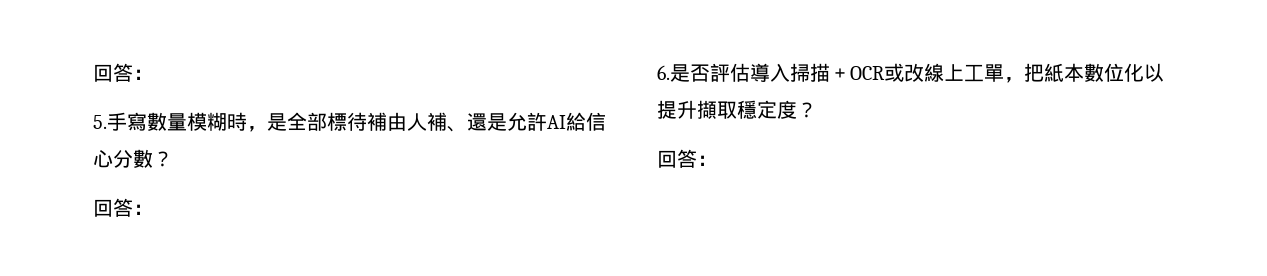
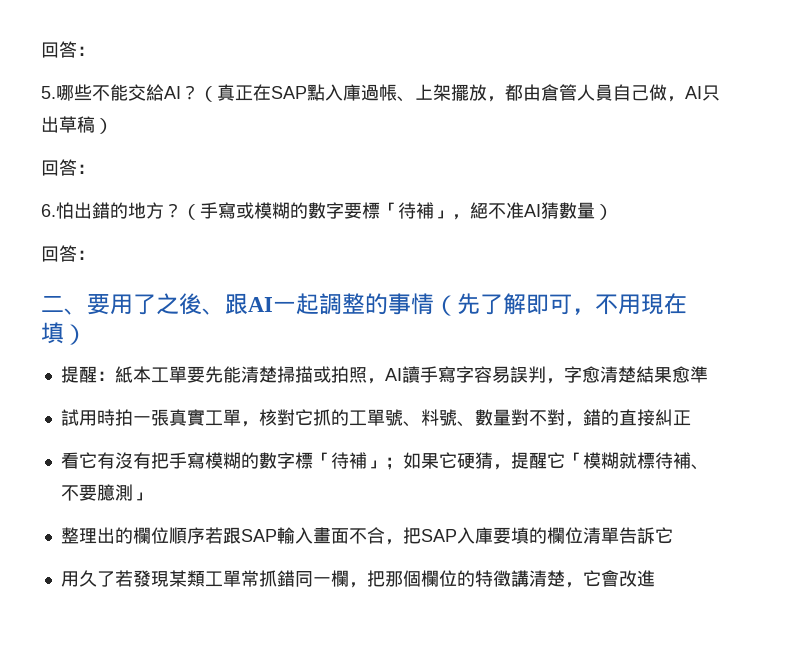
- 5.手寫數量模糊時，是全部標待補由人補、還是允許AI給信心分數？
+ 5.哪些不能交給AI？（真正在SAP點入庫過帳、上架擺放，都由倉管人員自己做，AI只出草稿）
  回答：
- 6.是否評估導入掃描＋OCR或改線上工單，把紙本數位化以提升擷取穩定度？
+ 6.怕出錯的地方？（手寫或模糊的數字要標「待補」，絕不准AI猜數量）
  回答：
+ 二、要用了之後、跟AI一起調整的事情（先了解即可，不用現在填）
+ 提醒：紙本工單要先能清楚掃描或拍照，AI讀手寫字容易誤判，字愈清楚結果愈準
+ 試用時拍一張真實工單，核對它抓的工單號、料號、數量對不對，錯的直接糾正
+ 看它有沒有把手寫模糊的數字標「待補」；如果它硬猜，提醒它「模糊就標待補、不要臆測」
+ 整理出的欄位順序若跟SAP輸入畫面不合，把SAP入庫要填的欄位清單告訴它
+ 用久了若發現某類工單常抓錯同一欄，把那個欄位的特徵講清楚，它會改進

